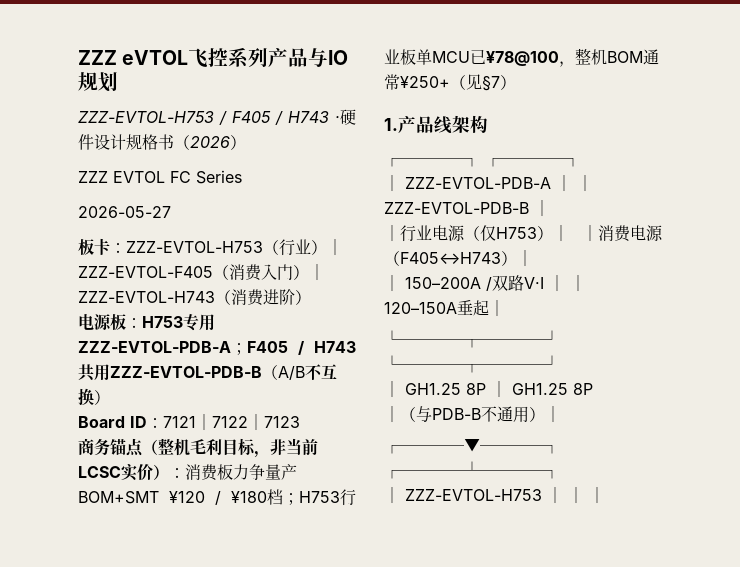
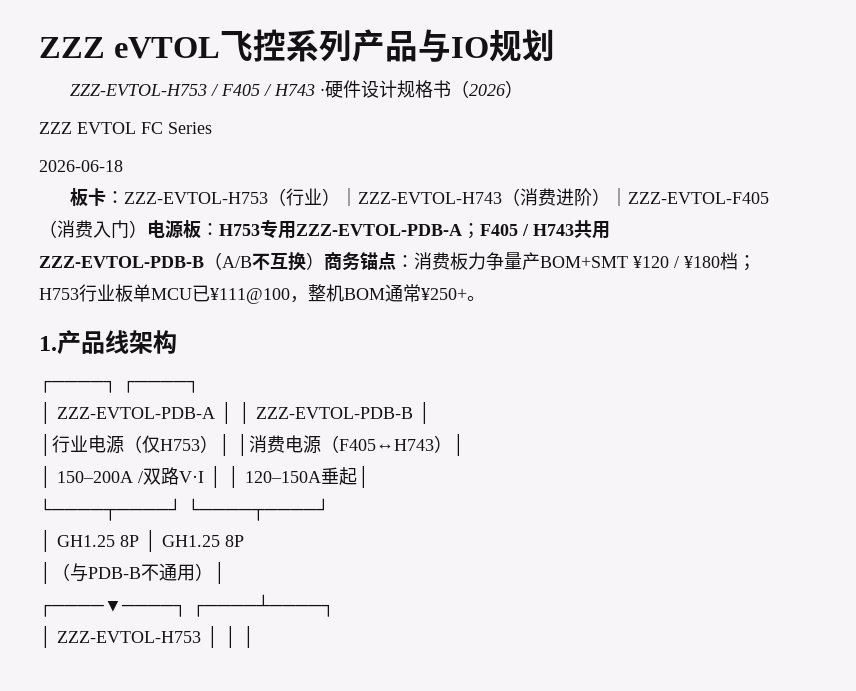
- 2026-05-27
+ 2026-06-18
- 板卡：ZZZ-EVTOL-H753（行业）｜ZZZ-EVTOL-F405（消费入门）｜ZZZ-EVTOL-H743（消费进阶）
- 电源板：H753专用ZZZ-EVTOL-PDB-A；F405 / H743共用ZZZ-EVTOL-PDB-B（A/B不互换）
- Board ID：7121｜7122｜7123
- 商务锚点（整机毛利目标，非当前LCSC实价）：消费板力争量产BOM+SMT ¥120 / ¥180档；H753行业板单MCU已¥78@100，整机BOM通常¥250+（见§7）
+ 板卡：ZZZ-EVTOL-H753（行业）｜ZZZ-EVTOL-H743（消费进阶）｜ZZZ-EVTOL-F405（消费入门）电源板：H753专用ZZZ-EVTOL-PDB-A；F405 / H743共用ZZZ-EVTOL-PDB-B（A/B不互换）商务锚点：消费板力争量产BOM+SMT ¥120 / ¥180档；H753行业板单MCU已¥111@100，整机BOM通常¥250+。

